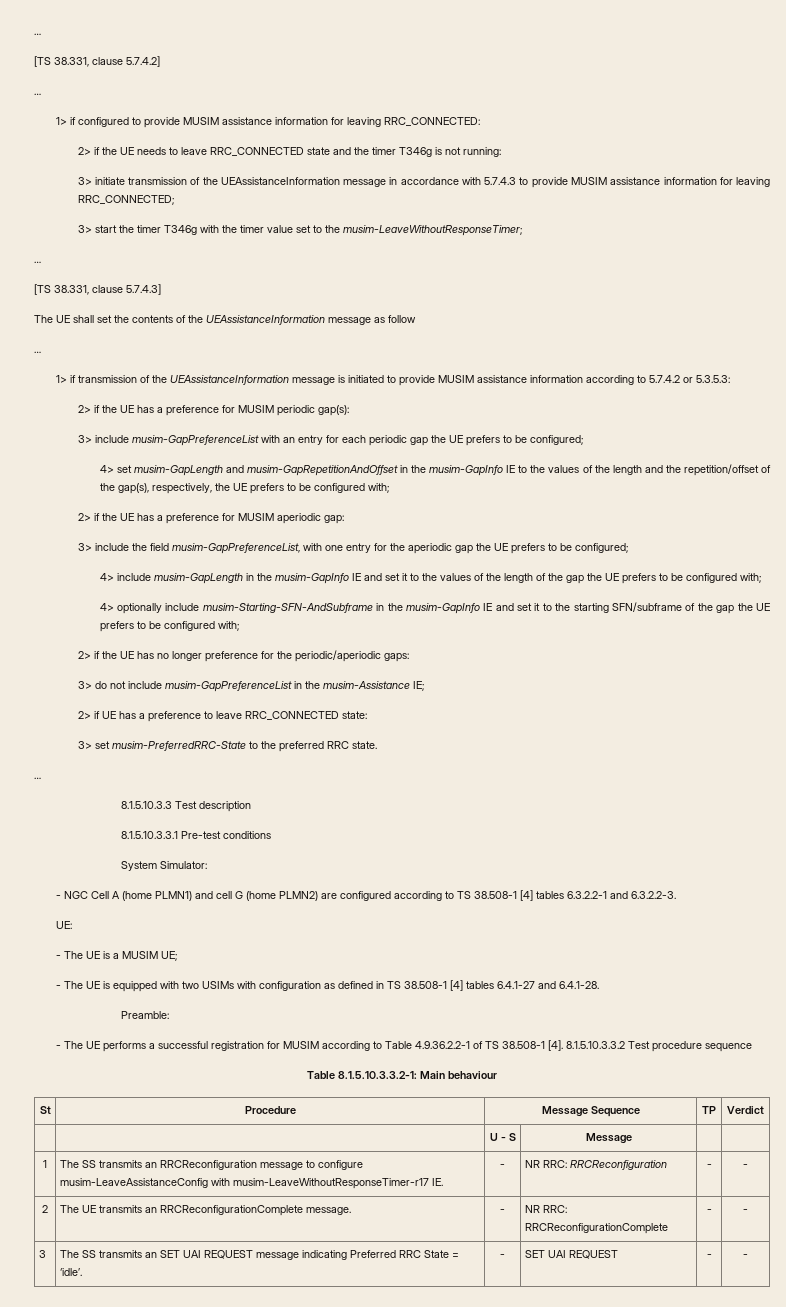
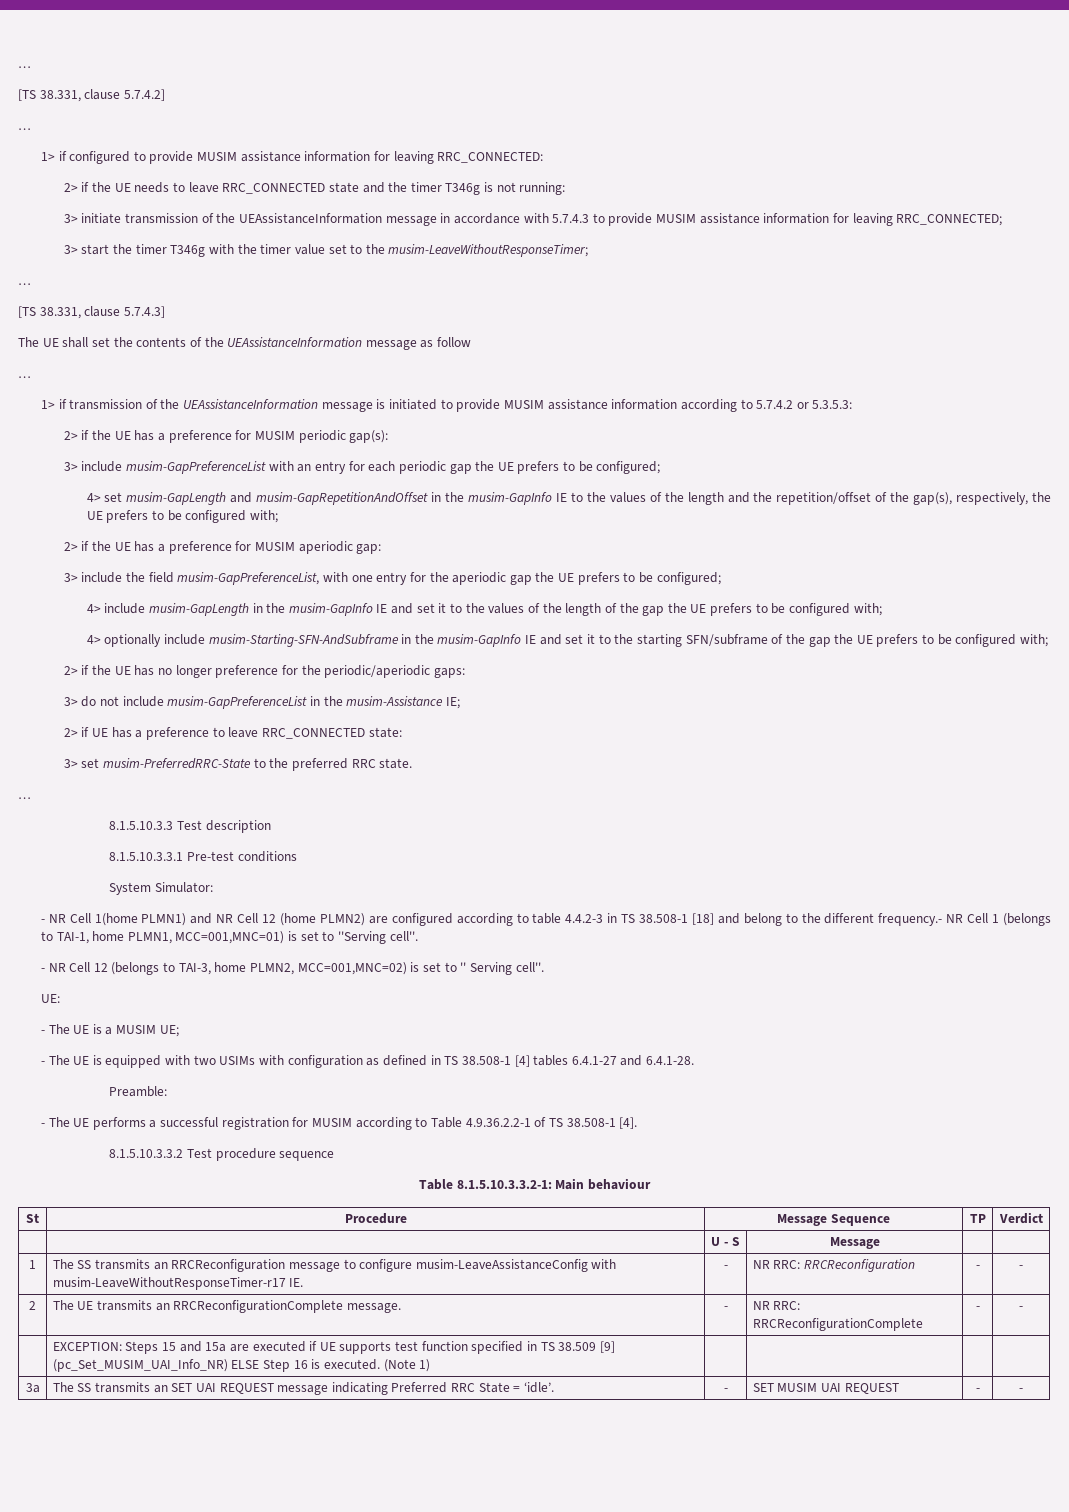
- - NGC Cell A (home PLMN1) and cell G (home PLMN2) are configured according to TS 38.508-1 [4] tables 6.3.2.2-1 and 6.3.2.2-3.
+ - NR Cell 1(home PLMN1) and NR Cell 12 (home PLMN2) are configured according to table 4.4.2-3 in TS 38.508-1 [18] and belong to the different frequency.- NR Cell 1 (belongs to TAI-1, home PLMN1, MCC=001,MNC=01) is set to ''Serving cell''.
+ - NR Cell 12 (belongs to TAI-3, home PLMN2, MCC=001,MNC=02) is set to '' Serving cell''.
- - The UE performs a successful registration for MUSIM according to Table 4.9.36.2.2-1 of TS 38.508-1 [4]. 8.1.5.10.3.3.2 Test procedure sequence
+ - The UE performs a successful registration for MUSIM according to Table 4.9.36.2.2-1 of TS 38.508-1 [4].
+ 8.1.5.10.3.3.2 Test procedure sequence
- 3 | The SS transmits an SET UAI REQUEST message indicating Preferred RRC State = ‘idle’. | - | SET UAI REQUEST | - | -
+ | EXCEPTION: Steps 15 and 15a are executed if UE supports test function specified in TS 38.509 [9] (pc_Set_MUSIM_UAI_Info_NR) ELSE Step 16 is executed. (Note 1) | | | |
+ 3a | The SS transmits an SET UAI REQUEST message indicating Preferred RRC State = ‘idle’. | - | SET MUSIM UAI REQUEST | - | -

